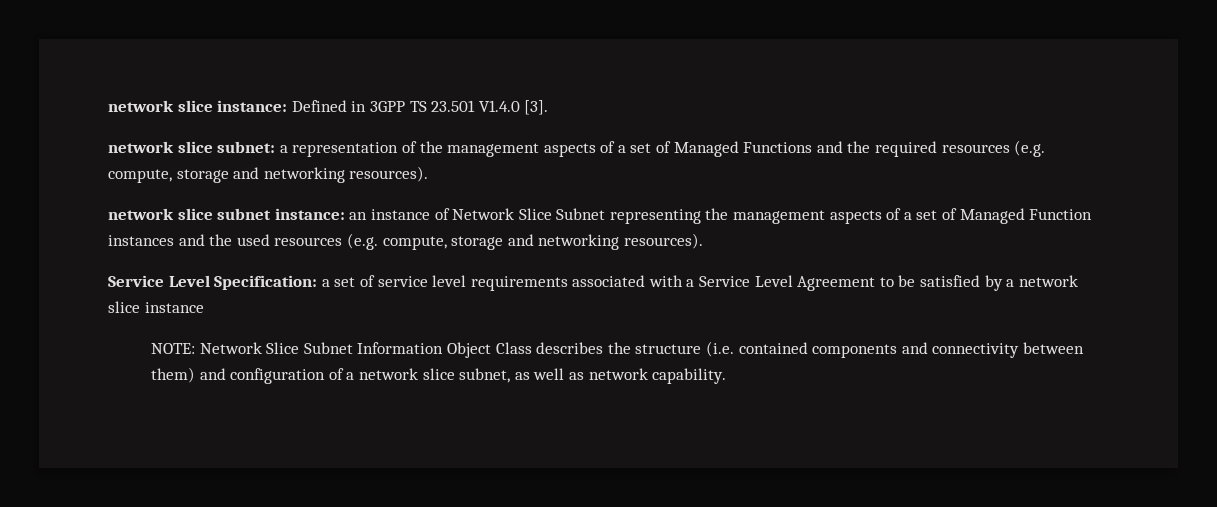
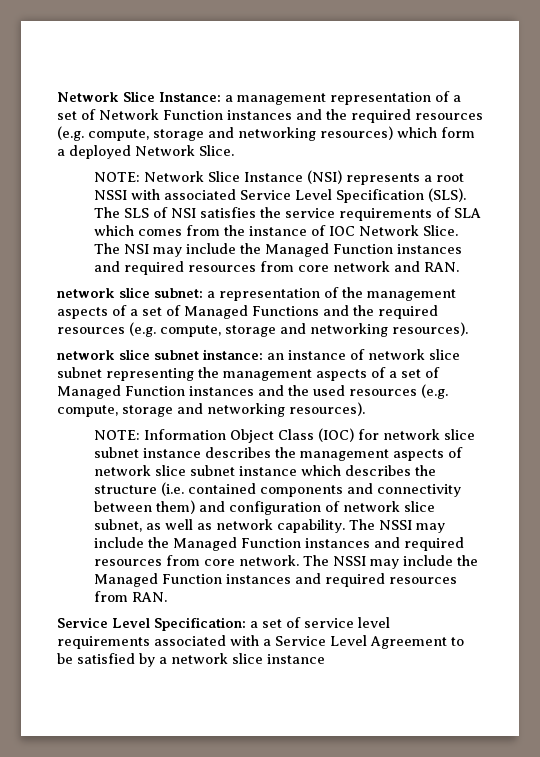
- network slice instance: Defined in 3GPP TS 23.501 V1.4.0 [3].
+ Network Slice Instance: a management representation of a set of Network Function instances and the required resources (e.g. compute, storage and networking resources) which form a deployed Network Slice.
+ NOTE: Network Slice Instance (NSI) represents a root NSSI with associated Service Level Specification (SLS). The SLS of NSI satisfies the service requirements of SLA which comes from the instance of IOC Network Slice. The NSI may include the Managed Function instances and required resources from core network and RAN.
- network slice subnet instance: an instance of Network Slice Subnet representing the management aspects of a set of Managed Function instances and the used resources (e.g. compute, storage and networking resources).
+ network slice subnet instance: an instance of network slice subnet representing the management aspects of a set of Managed Function instances and the used resources (e.g. compute, storage and networking resources).
+ NOTE: Information Object Class (IOC) for network slice subnet instance describes the management aspects of network slice subnet instance which describes the structure (i.e. contained components and connectivity between them) and configuration of network slice subnet, as well as network capability. The NSSI may include the Managed Function instances and required resources from core network. The NSSI may include the Managed Function instances and required resources from RAN.
- NOTE: Network Slice Subnet Information Object Class describes the structure (i.e. contained components and connectivity between them) and configuration of a network slice subnet, as well as network capability.

